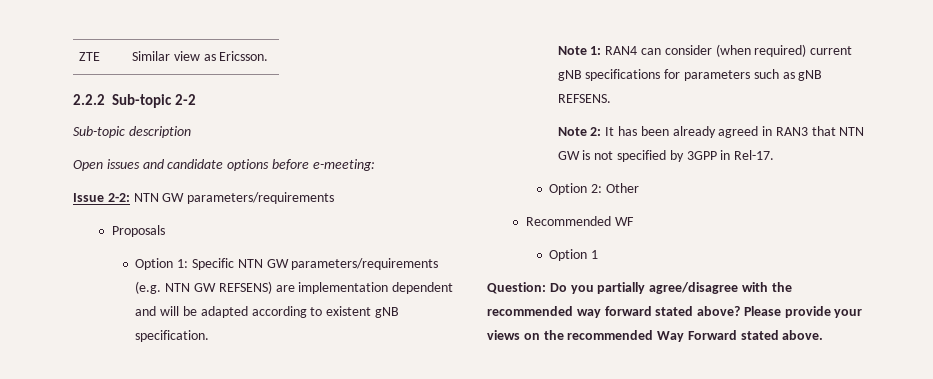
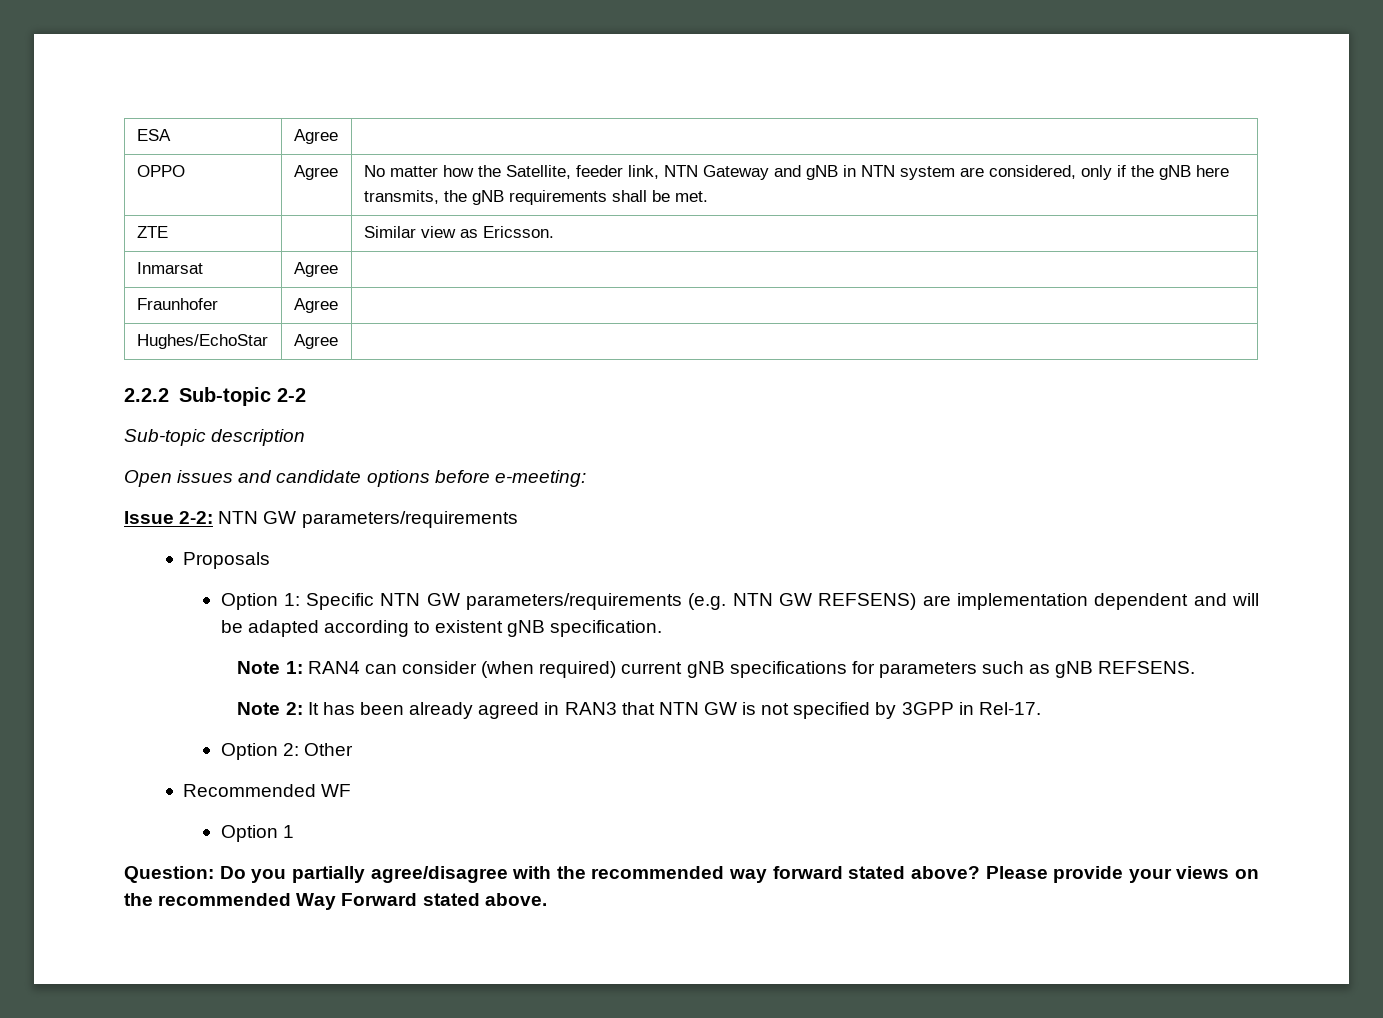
+ ESA | Agree |
+ OPPO | Agree | No matter how the Satellite, feeder link, NTN Gateway and gNB in NTN system are considered, only if the gNB here transmits, the gNB requirements shall be met.
+ Inmarsat | Agree |
+ Fraunhofer | Agree |
+ Hughes/EchoStar | Agree |

